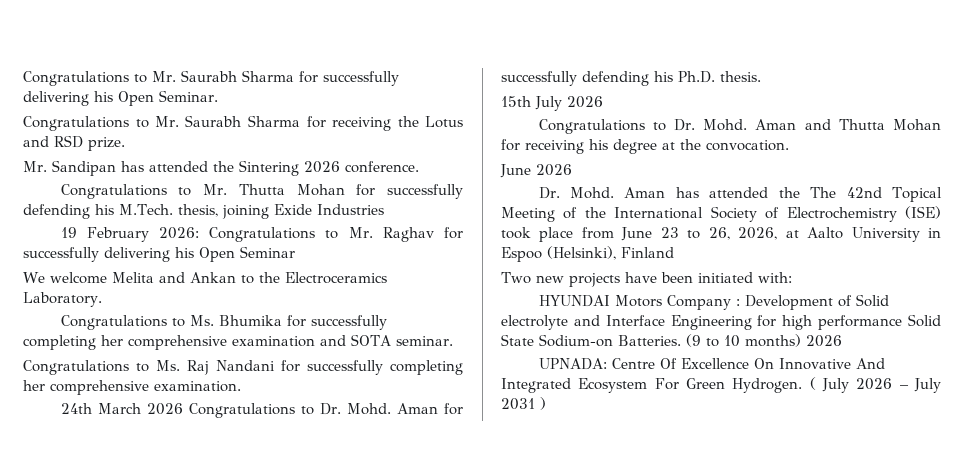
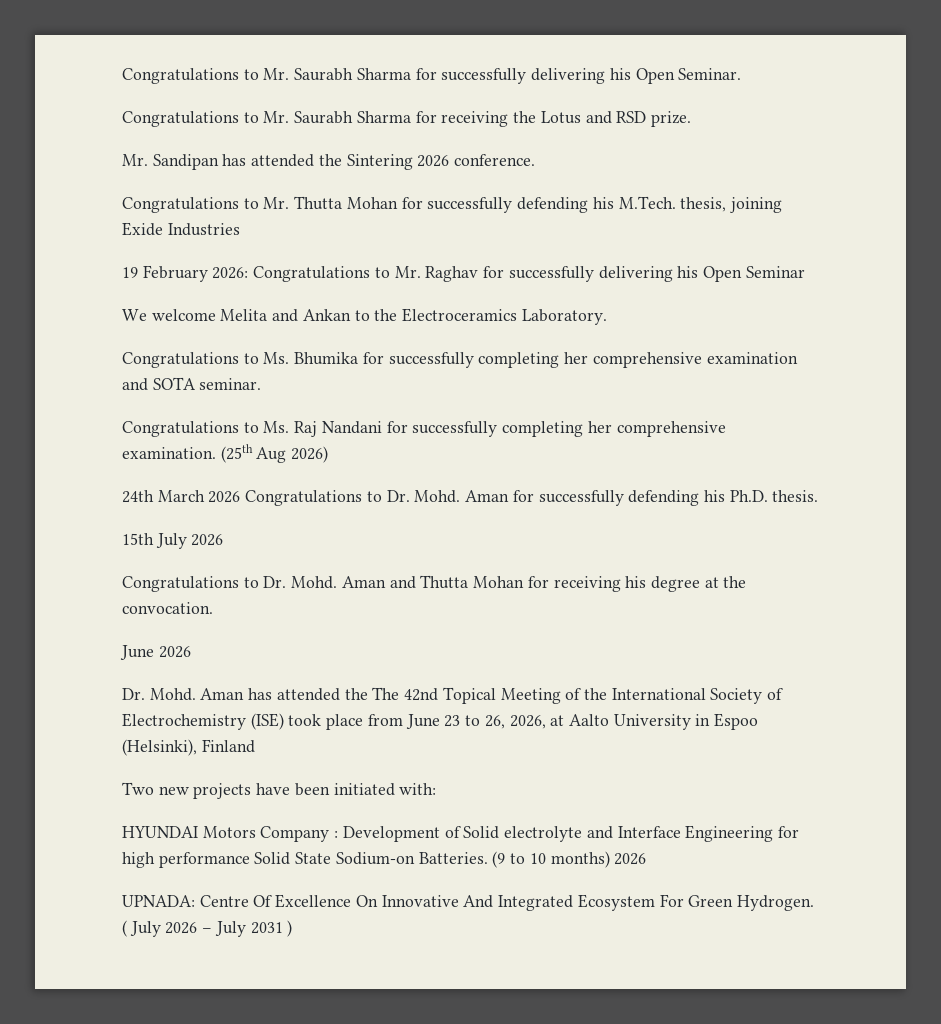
+ (25th Aug 2026)

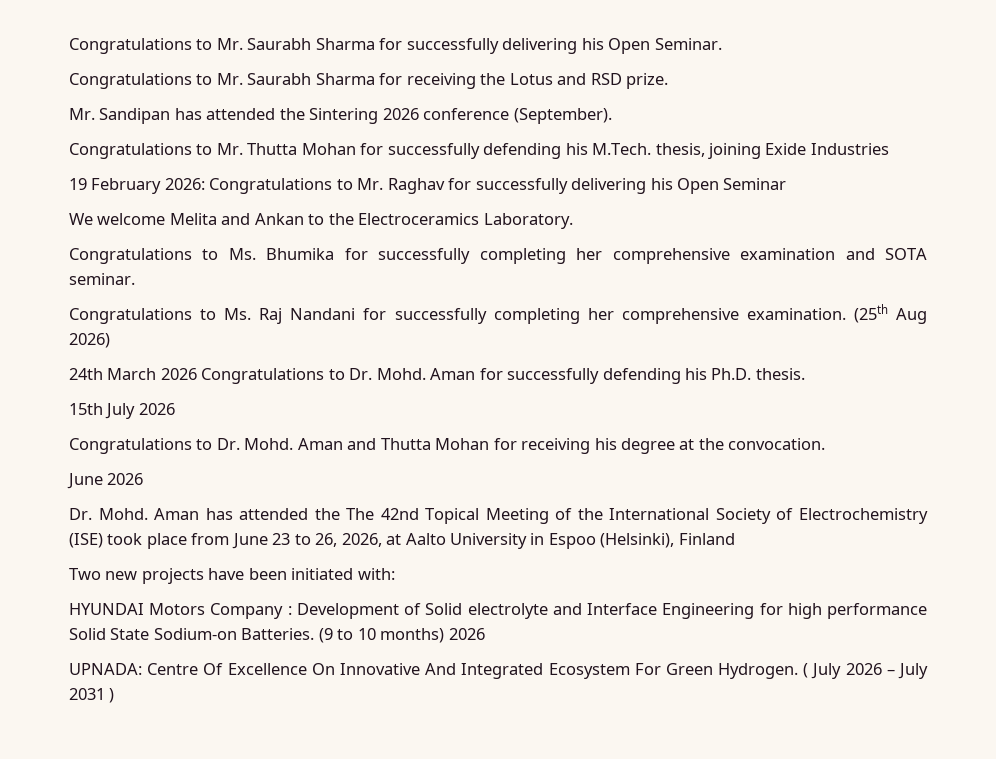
- Mr. Sandipan has attended the Sintering 2026 conference.
+ Mr. Sandipan has attended the Sintering 2026 conference (September).

